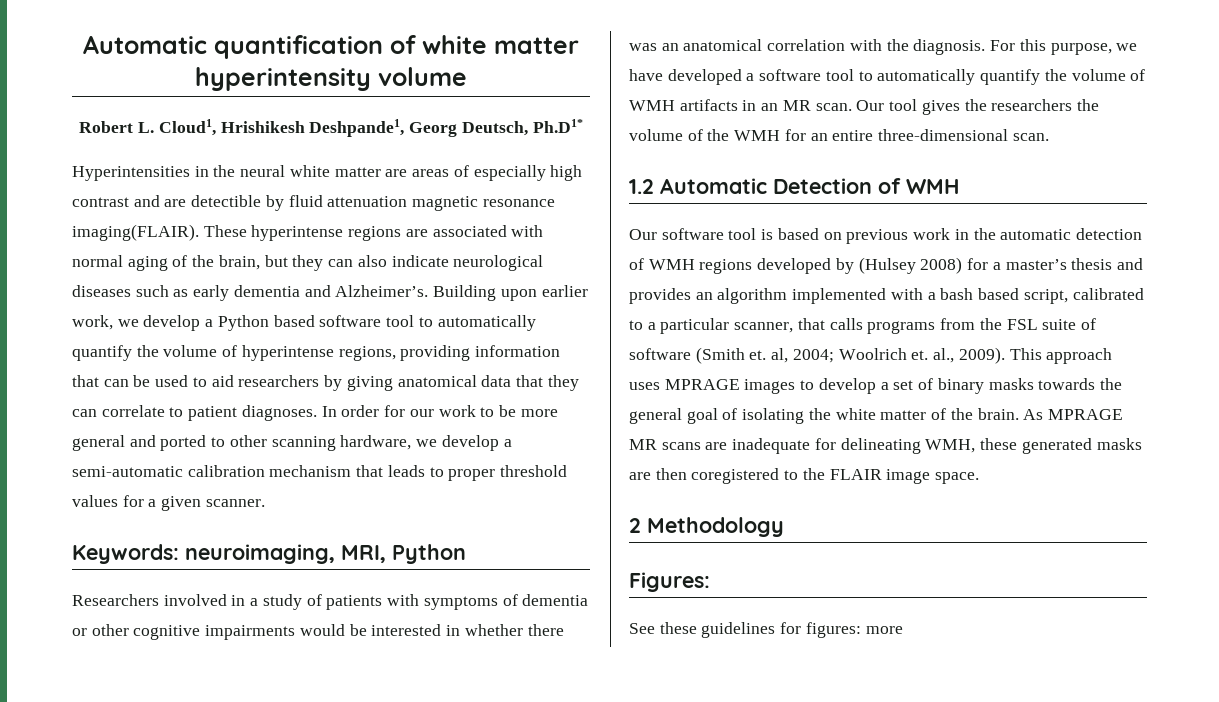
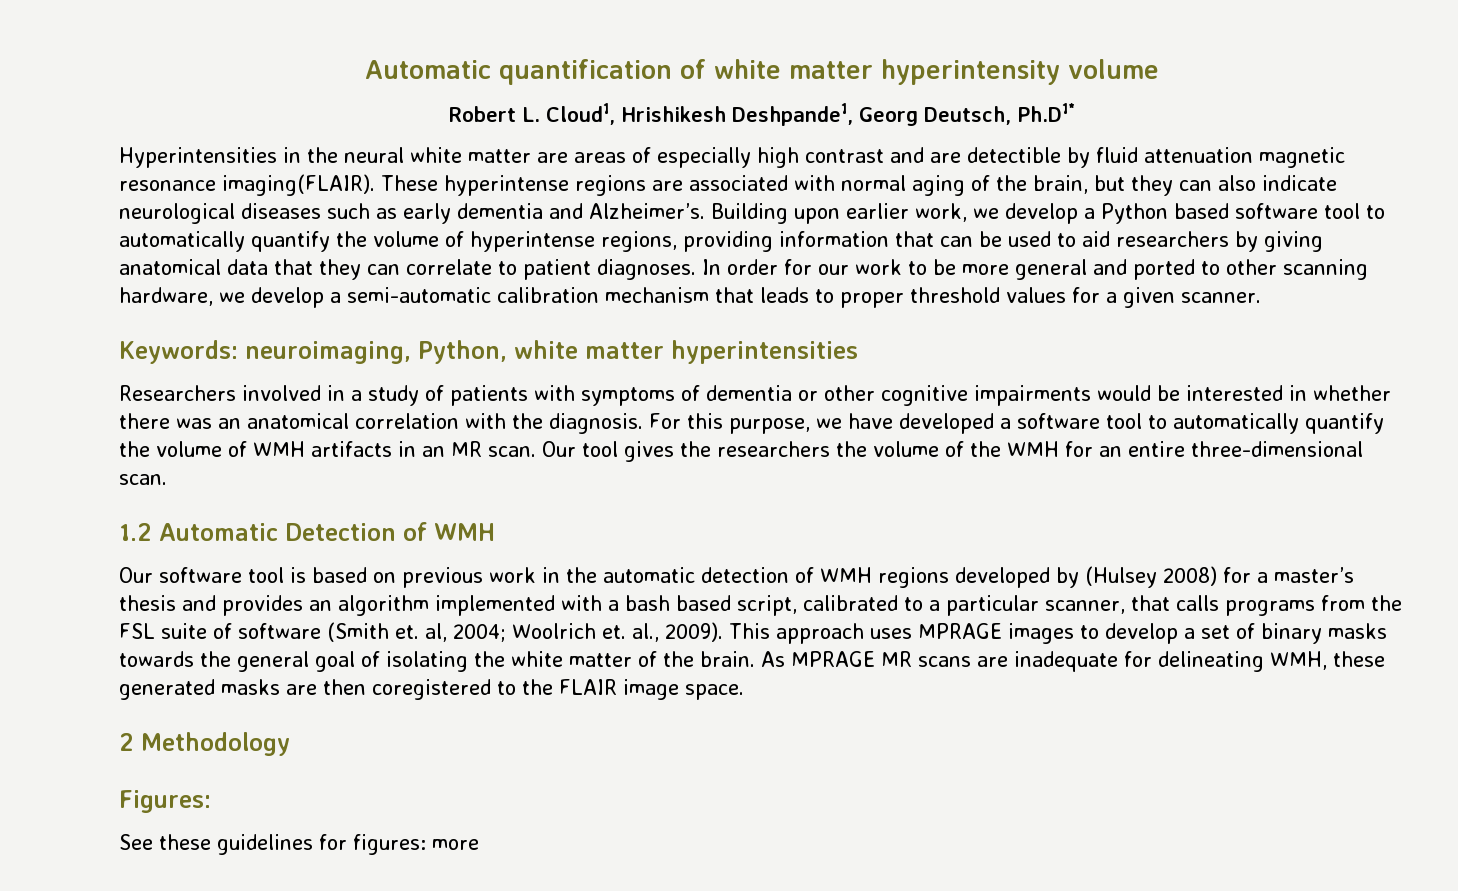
- Keywords: neuroimaging, MRI, Python
+ Keywords: neuroimaging, Python, white matter hyperintensities

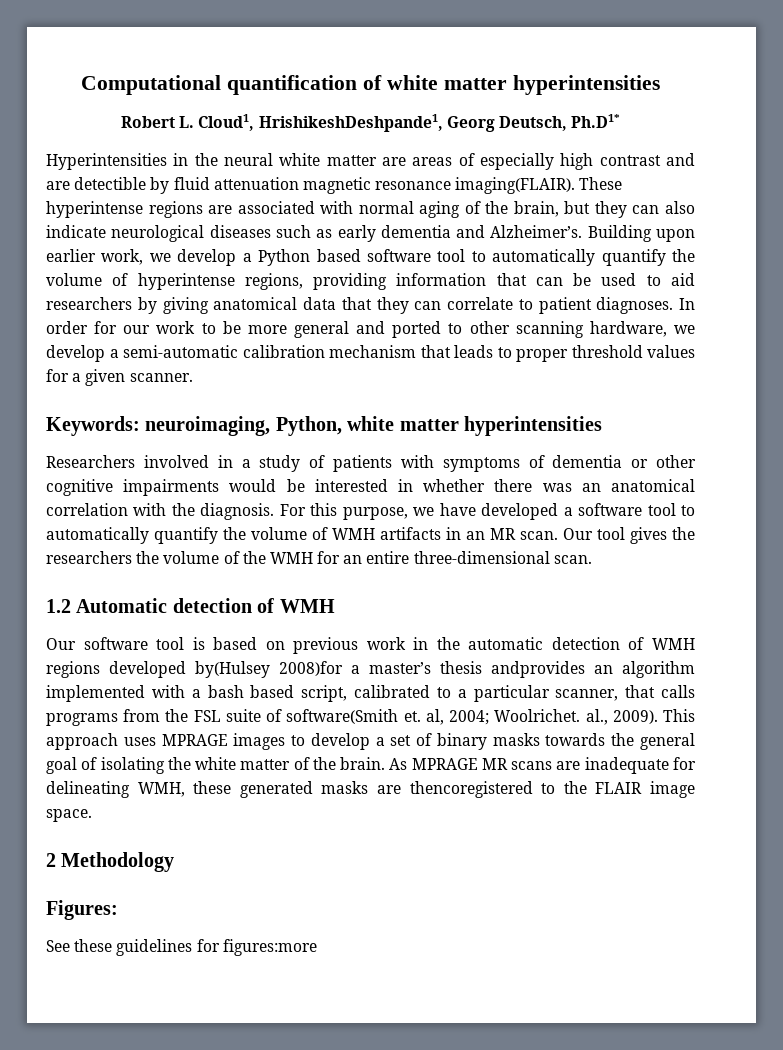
- Automatic quantification of white matter hyperintensity volume
+ Computational quantification of white matter hyperintensities
- Robert L. Cloud1, Hrishikesh Deshpande1, Georg Deutsch, Ph.D1*
+ Robert L. Cloud1, HrishikeshDeshpande1, Georg Deutsch, Ph.D1*
- 1.2 Automatic Detection of WMH
+ 1.2 Automatic detection of WMH
- Our software tool is based on previous work in the automatic detection of WMH regions developed by (Hulsey 2008) for a master’s thesis and provides an algorithm implemented with a bash based script, calibrated to a particular scanner, that calls programs from the FSL suite of software (Smith et. al, 2004; Woolrich et. al., 2009).
+ Our software tool is based on previous work in the automatic detection of WMH regions developed by(Hulsey 2008)for a master’s thesis andprovides an algorithm implemented with a bash based script, calibrated to a particular scanner, that calls programs from the FSL suite of software(Smith et. al, 2004; Woolrichet. al., 2009).
- As MPRAGE MR scans are inadequate for delineating WMH, these generated masks are then coregistered to the FLAIR image space.
+ As MPRAGE MR scans are inadequate for delineating WMH, these generated masks are thencoregistered to the FLAIR image space.
- See these guidelines for figures: more
+ See these guidelines for figures:more

